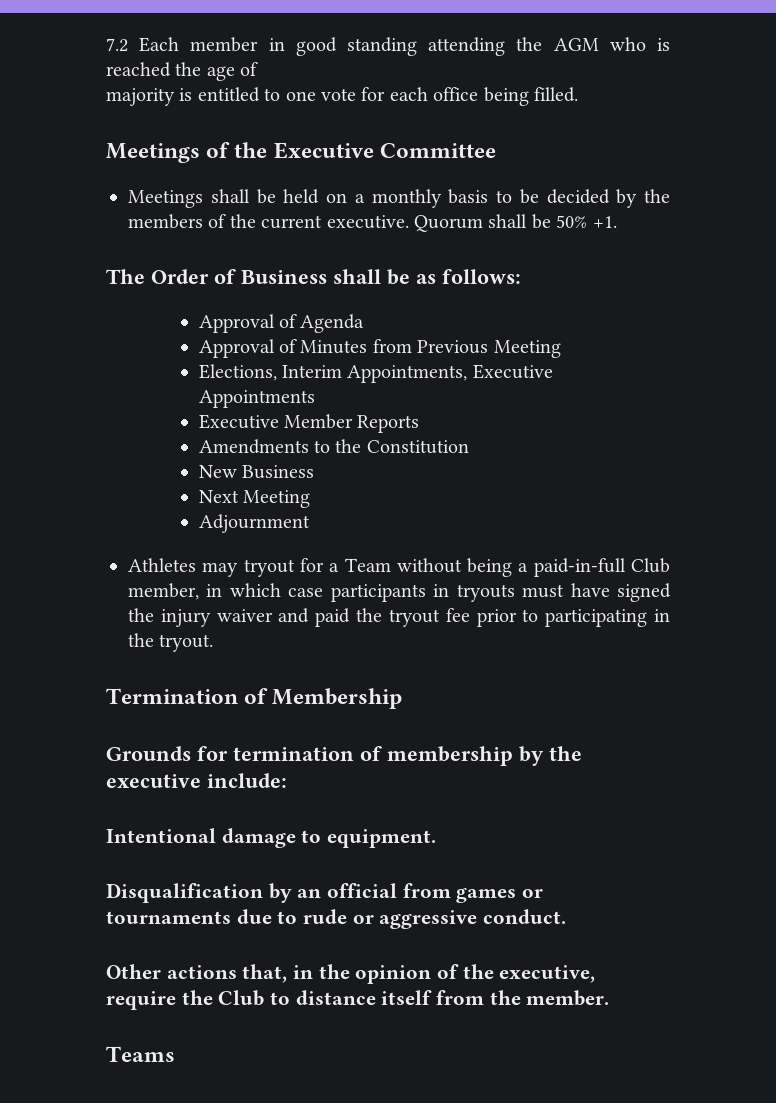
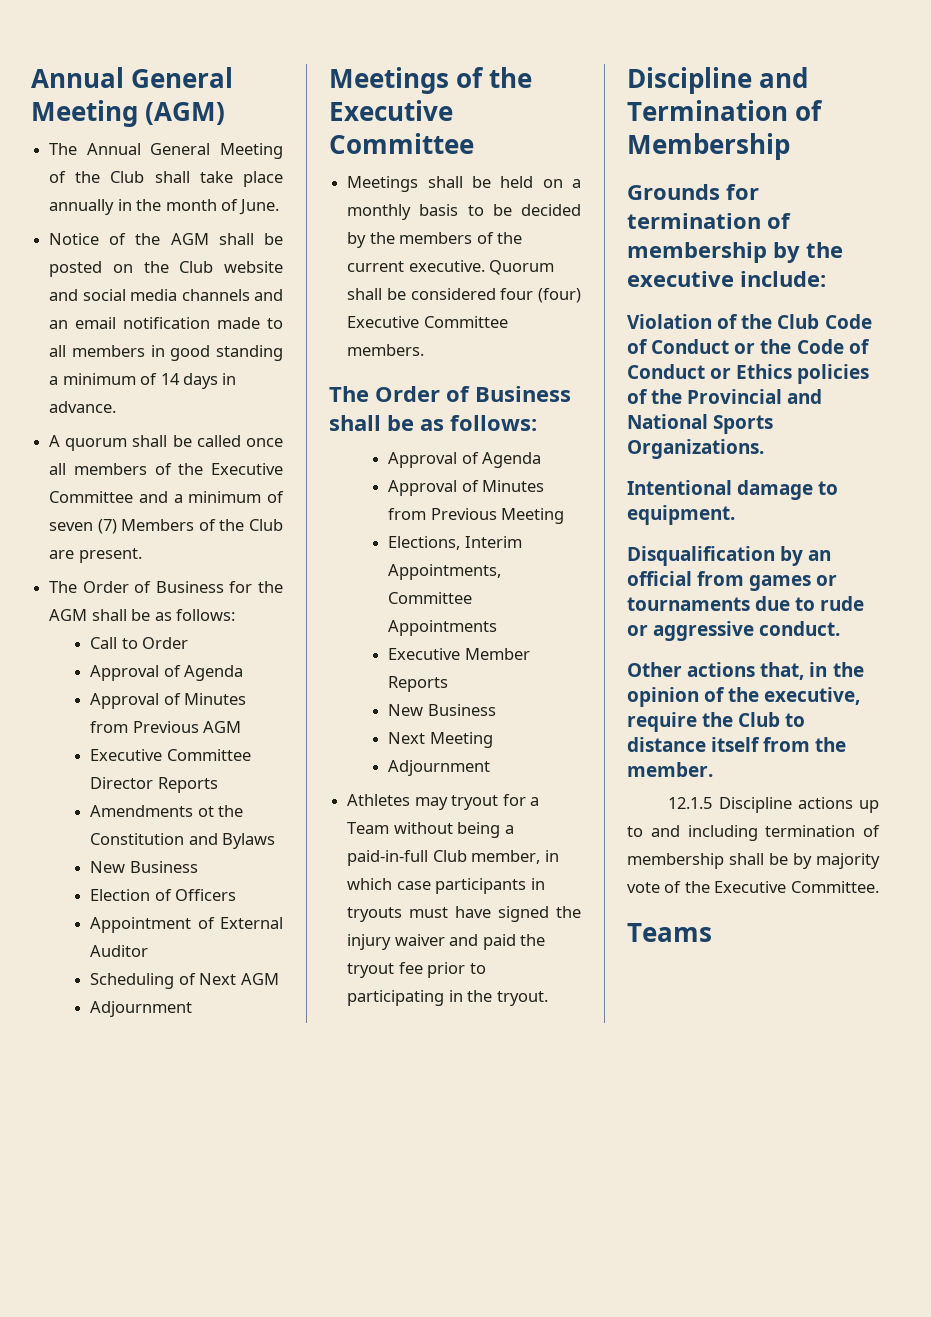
- 7.2 Each member in good standing attending the AGM who is reached the age of
- majority is entitled to one vote for each office being filled.
+ Annual General Meeting (AGM)
+ The Annual General Meeting of the Club shall take place annually in the month of June.
+ Notice of the AGM shall be posted on the Club website and social media channels and an email notification made to all members in good standing a minimum of 14 days in advance.
+ A quorum shall be called once all members of the Executive Committee and a minimum of seven (7) Members of the Club are present.
+ The Order of Business for the AGM shall be as follows:
+ Call to Order
+ Approval of Agenda
+ Approval of Minutes from Previous AGM
+ Executive Committee Director Reports
+ Amendments ot the Constitution and Bylaws
+ New Business
+ Election of Officers
+ Appointment of External Auditor
+ Scheduling of Next AGM
+ Adjournment
- Quorum shall be 50% +1.
+ Quorum shall be considered four (four) Executive Committee members.
- Elections, Interim Appointments, Executive Appointments
+ Elections, Interim Appointments, Committee Appointments
- Amendments to the Constitution
- Termination of Membership
+ Discipline and Termination of Membership
+ Violation of the Club Code of Conduct or the Code of Conduct or Ethics policies of the Provincial and National Sports Organizations.
+ 12.1.5 Discipline actions up to and including termination of membership shall be by majority vote of the Executive Committee.

